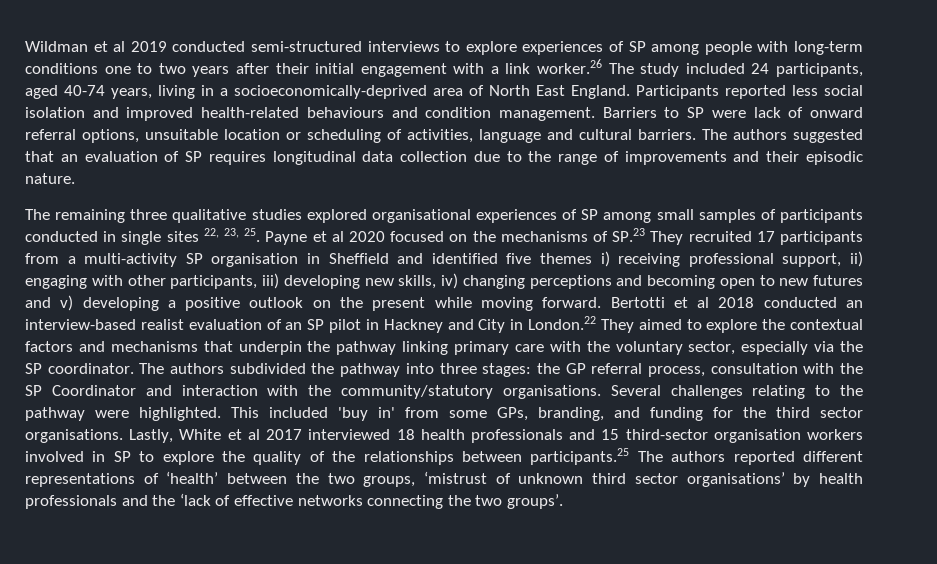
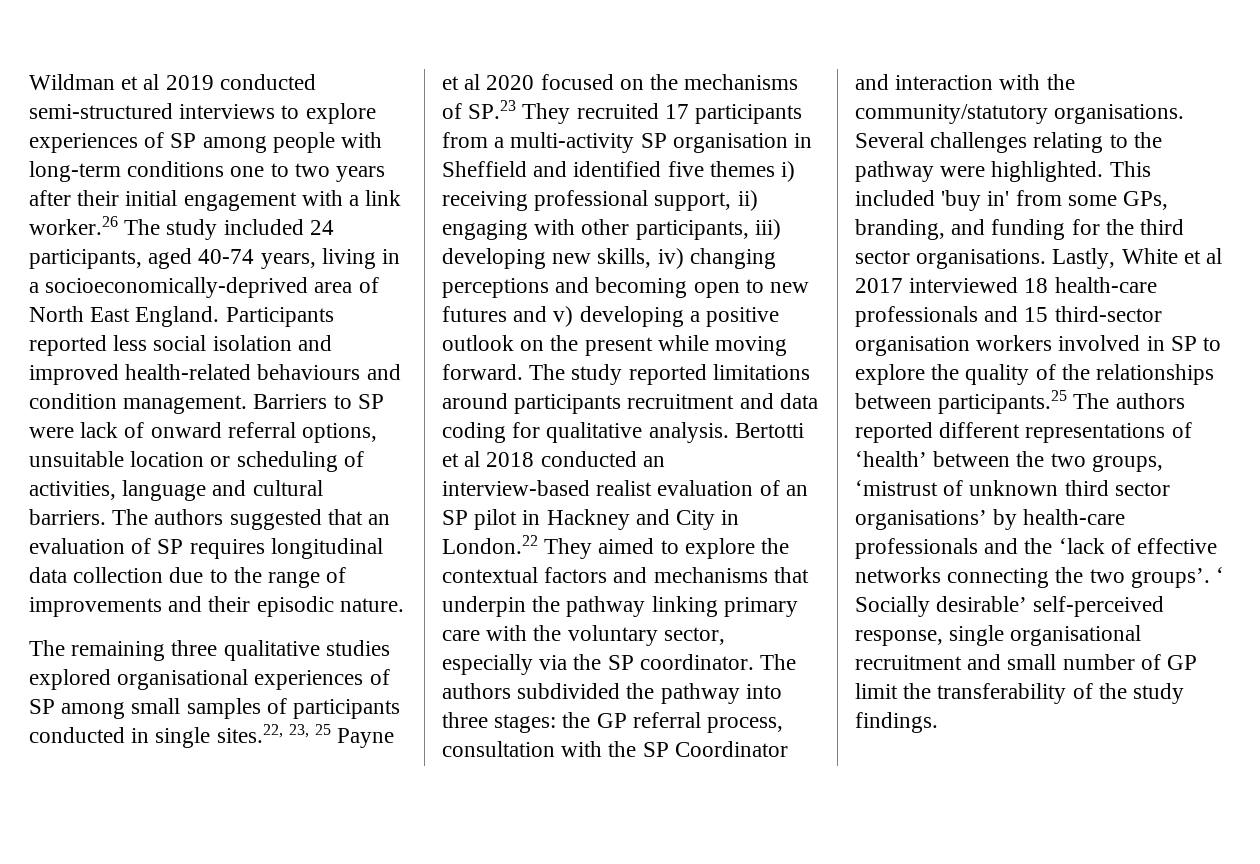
- The remaining three qualitative studies explored organisational experiences of SP among small samples of participants conducted in single sites 22, 23, 25. Payne et al 2020 focused on the mechanisms of SP.23 They recruited 17 participants from a multi-activity SP organisation in Sheffield and identified five themes i) receiving professional support, ii) engaging with other participants, iii) developing new skills, iv) changing perceptions and becoming open to new futures and v) developing a positive outlook on the present while moving forward.
+ The remaining three qualitative studies explored organisational experiences of SP among small samples of participants conducted in single sites.22, 23, 25 Payne et al 2020 focused on the mechanisms of SP.23 They recruited 17 participants from a multi-activity SP organisation in Sheffield and identified five themes i) receiving professional support, ii) engaging with other participants, iii) developing new skills, iv) changing perceptions and becoming open to new futures and v) developing a positive outlook on the present while moving forward.
+ The study reported limitations around participants recruitment and data coding for qualitative analysis.
- Lastly, White et al 2017 interviewed 18 health professionals and 15 third-sector organisation workers involved in SP to explore the quality of the relationships between participants.25 The authors reported different representations of ‘health’ between the two groups, ‘mistrust of unknown third sector organisations’ by health professionals and the ‘lack of effective networks connecting the two groups’.
+ Lastly, White et al 2017 interviewed 18 health-care professionals and 15 third-sector organisation workers involved in SP to explore the quality of the relationships between participants.25 The authors reported different representations of ‘health’ between the two groups, ‘mistrust of unknown third sector organisations’ by health-care professionals and the ‘lack of effective networks connecting the two groups’.
+ ‘ Socially desirable’ self-perceived response, single organisational recruitment and small number of GP limit the transferability of the study findings.

